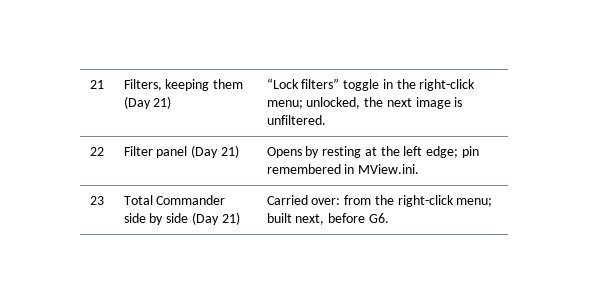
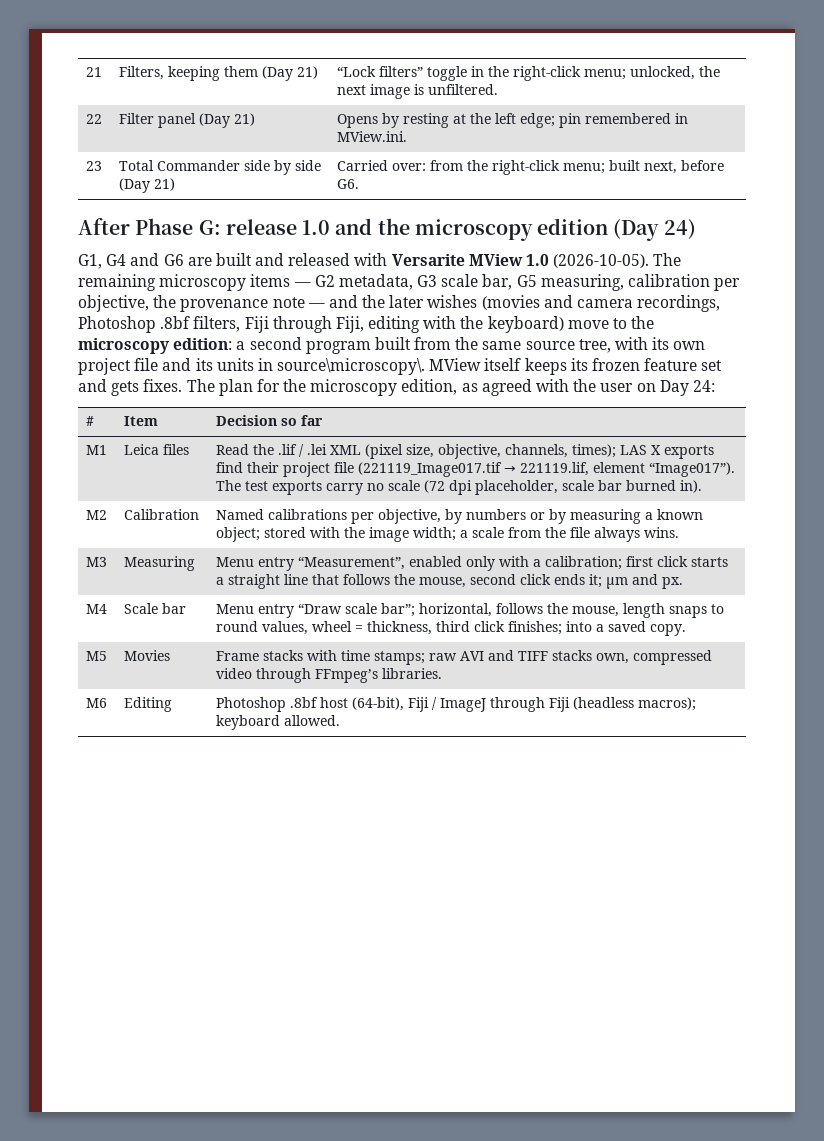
+ After Phase G: release 1.0 and the microscopy edition (Day 24)
+ G1, G4 and G6 are built and released with Versarite MView 1.0 (2026-10-05). The remaining microscopy items — G2 metadata, G3 scale bar, G5 measuring, calibration per objective, the provenance note — and the later wishes (movies and camera recordings, Photoshop .8bf filters, Fiji through Fiji, editing with the keyboard) move to the microscopy edition: a second program built from the same source tree, with its own project file and its units in source\microscopy\. MView itself keeps its frozen feature set and gets fixes. The plan for the microscopy edition, as agreed with the user on Day 24:
+ # | Item | Decision so far
+ M1 | Leica files | Read the .lif / .lei XML (pixel size, objective, channels, times); LAS X exports find their project file (221119_Image017.tif → 221119.lif, element “Image017”). The test exports carry no scale (72 dpi placeholder, scale bar burned in).
+ M2 | Calibration | Named calibrations per objective, by numbers or by measuring a known object; stored with the image width; a scale from the file always wins.
+ M3 | Measuring | Menu entry “Measurement”, enabled only with a calibration; first click starts a straight line that follows the mouse, second click ends it; µm and px.
+ M4 | Scale bar | Menu entry “Draw scale bar”; horizontal, follows the mouse, length snaps to round values, wheel = thickness, third click finishes; into a saved copy.
+ M5 | Movies | Frame stacks with time stamps; raw AVI and TIFF stacks own, compressed video through FFmpeg’s libraries.
+ M6 | Editing | Photoshop .8bf host (64-bit), Fiji / ImageJ through Fiji (headless macros); keyboard allowed.

